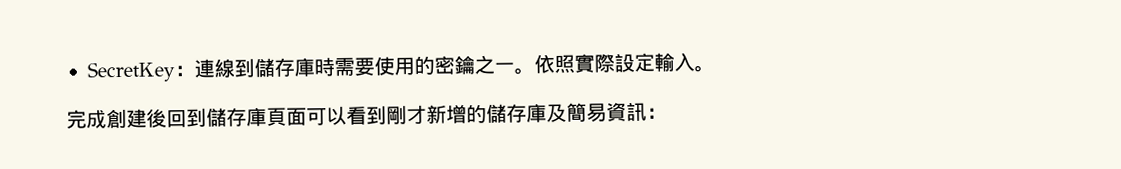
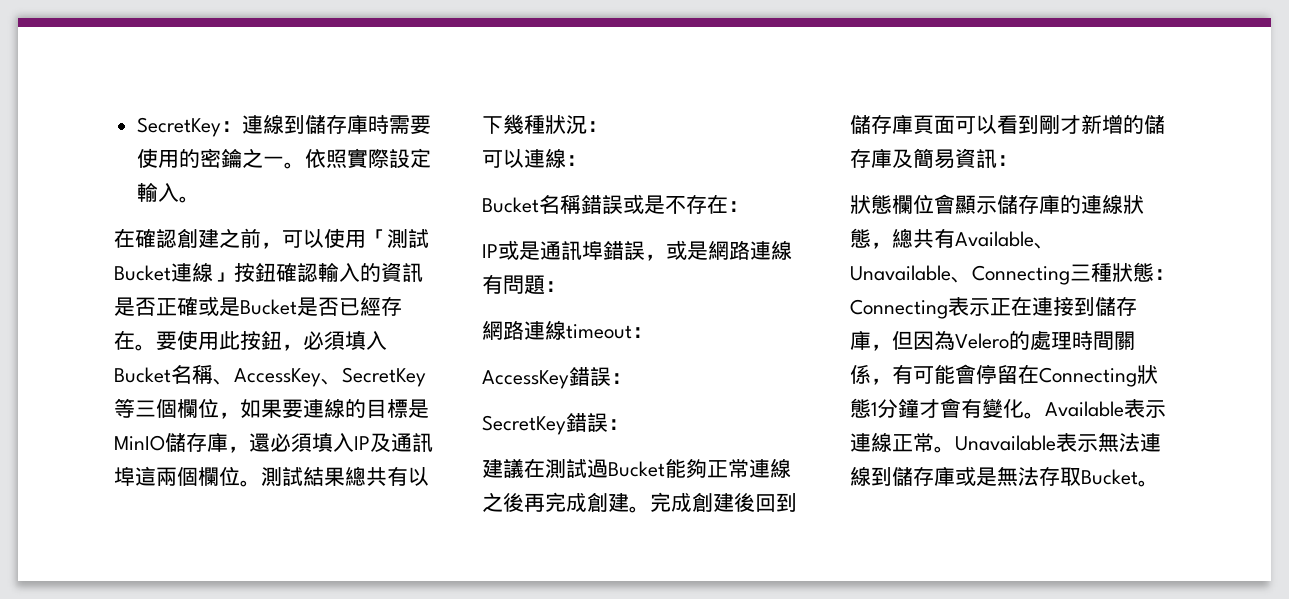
+ 在確認創建之前，可以使用「測試Bucket連線」按鈕確認輸入的資訊是否正確或是Bucket是否已經存在。要使用此按鈕，必須填入Bucket名稱、AccessKey、SecretKey等三個欄位，如果要連線的目標是MinIO儲存庫，還必須填入IP及通訊埠這兩個欄位。測試結果總共有以下幾種狀況：
+ 可以連線：
+ Bucket名稱錯誤或是不存在：
+ IP或是通訊埠錯誤，或是網路連線有問題：
+ 網路連線timeout：
+ AccessKey錯誤：
+ SecretKey錯誤：
+ 建議在測試過Bucket能夠正常連線之後再完成創建。
+ 狀態欄位會顯示儲存庫的連線狀態，總共有Available、Unavailable、Connecting三種狀態：Connecting表示正在連接到儲存庫，但因為Velero的處理時間關係，有可能會停留在Connecting狀態1分鐘才會有變化。Available表示連線正常。Unavailable表示無法連線到儲存庫或是無法存取Bucket。

